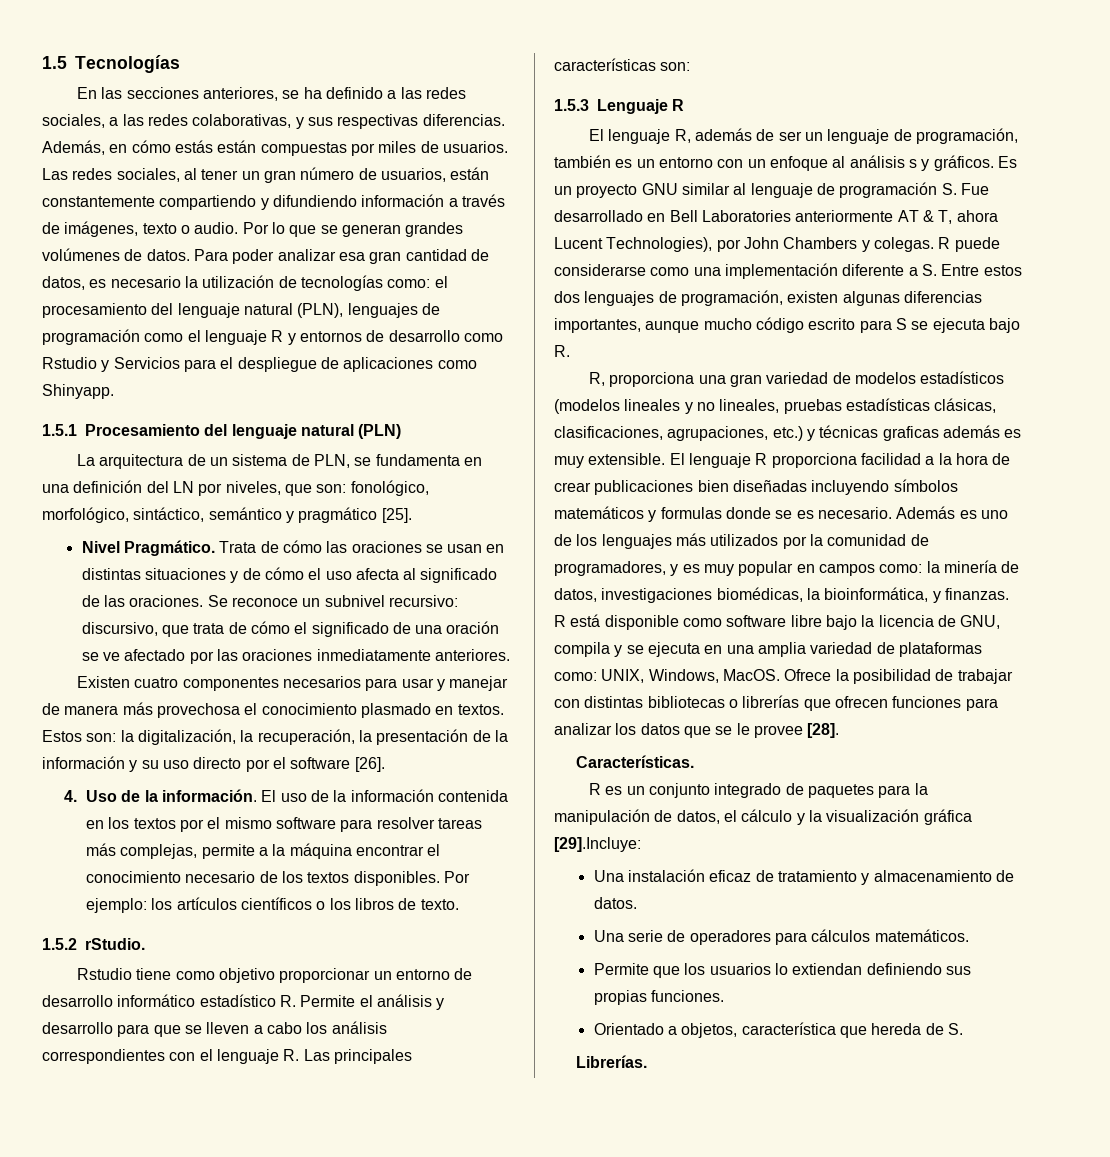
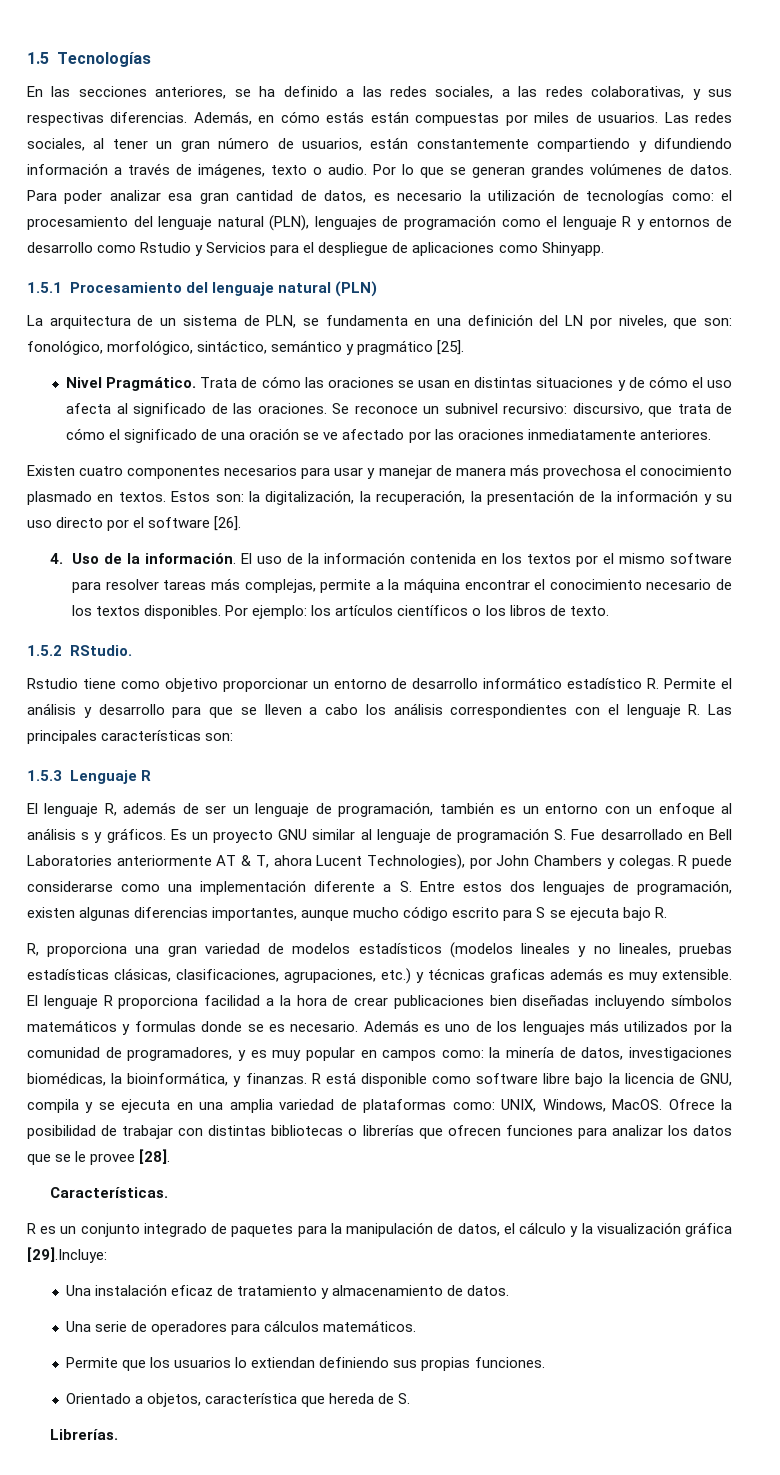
- 1.5.2 rStudio.
+ 1.5.2 RStudio.

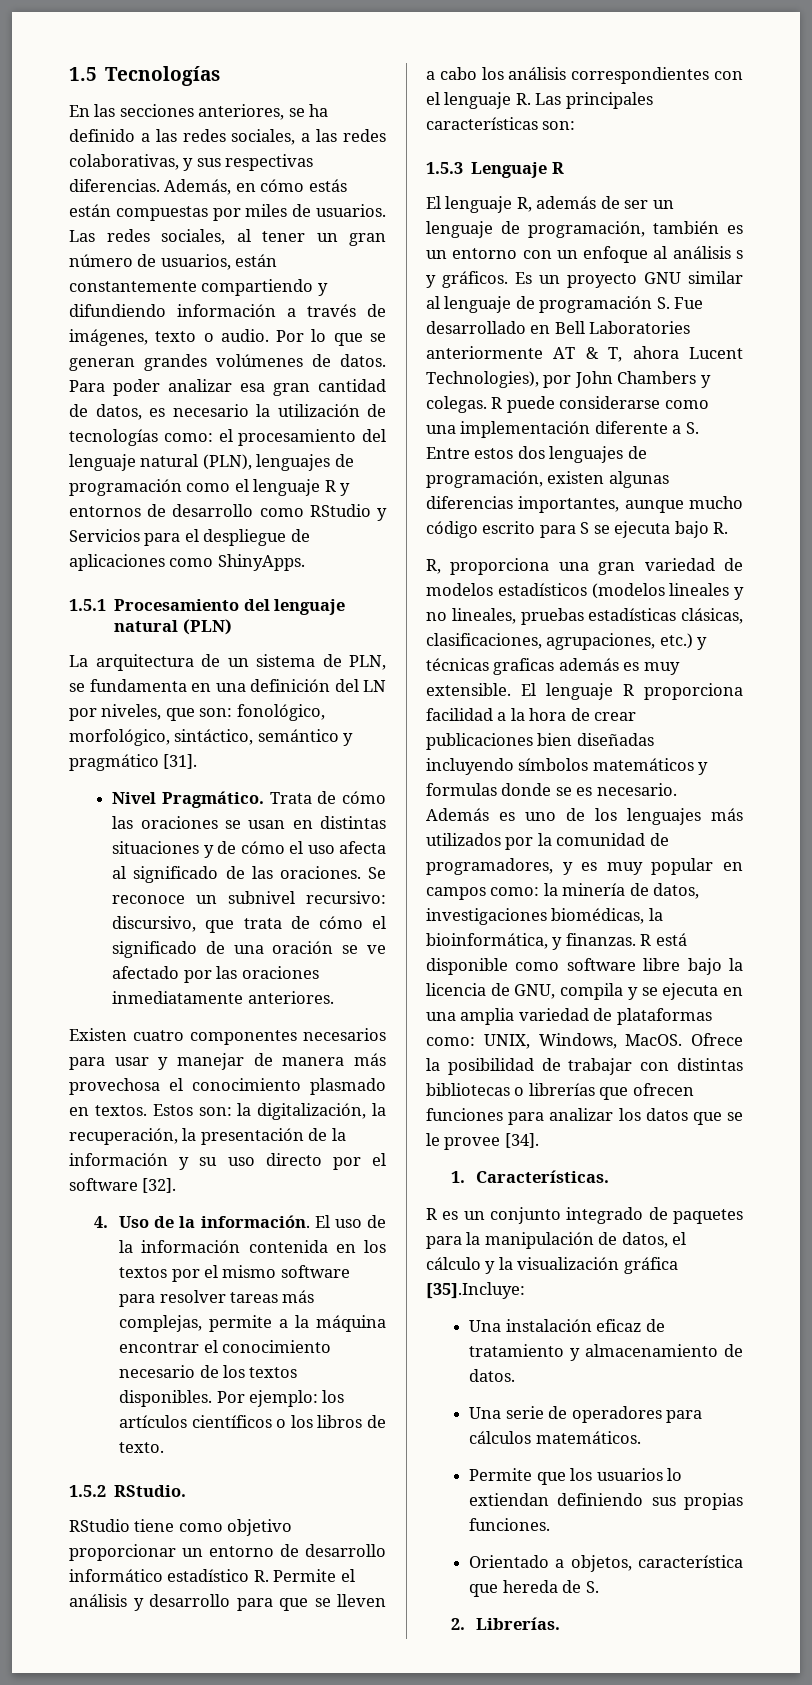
- Para poder analizar esa gran cantidad de datos, es necesario la utilización de tecnologías como: el procesamiento del lenguaje natural (PLN), lenguajes de programación como el lenguaje R y entornos de desarrollo como Rstudio y Servicios para el despliegue de aplicaciones como Shinyapp.
+ Para poder analizar esa gran cantidad de datos, es necesario la utilización de tecnologías como: el procesamiento del lenguaje natural (PLN), lenguajes de programación como el lenguaje R y entornos de desarrollo como RStudio y Servicios para el despliegue de aplicaciones como ShinyApps.
- La arquitectura de un sistema de PLN, se fundamenta en una definición del LN por niveles, que son: fonológico, morfológico, sintáctico, semántico y pragmático [25].
+ La arquitectura de un sistema de PLN, se fundamenta en una definición del LN por niveles, que son: fonológico, morfológico, sintáctico, semántico y pragmático [31].
- Estos son: la digitalización, la recuperación, la presentación de la información y su uso directo por el software [26].
+ Estos son: la digitalización, la recuperación, la presentación de la información y su uso directo por el software [32].
- Rstudio tiene como objetivo proporcionar un entorno de desarrollo informático estadístico R. Permite el análisis y desarrollo para que se lleven a cabo los análisis correspondientes con el lenguaje R. Las principales características son:
+ RStudio tiene como objetivo proporcionar un entorno de desarrollo informático estadístico R. Permite el análisis y desarrollo para que se lleven a cabo los análisis correspondientes con el lenguaje R. Las principales características son:
- Ofrece la posibilidad de trabajar con distintas bibliotecas o librerías que ofrecen funciones para analizar los datos que se le provee [28].
- Características.
+ Ofrece la posibilidad de trabajar con distintas bibliotecas o librerías que ofrecen funciones para analizar los datos que se le provee [34].
+ 1. Características.
- R es un conjunto integrado de paquetes para la manipulación de datos, el cálculo y la visualización gráfica [29].Incluye:
+ R es un conjunto integrado de paquetes para la manipulación de datos, el cálculo y la visualización gráfica [35].Incluye:
- Librerías.
+ 2. Librerías.

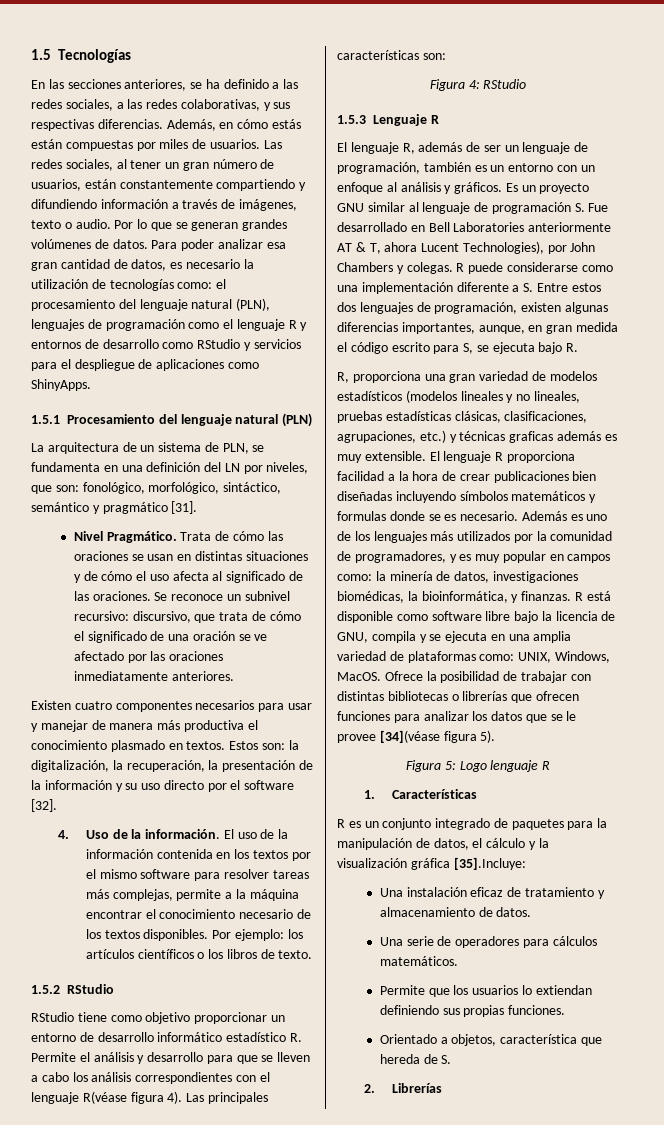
- Para poder analizar esa gran cantidad de datos, es necesario la utilización de tecnologías como: el procesamiento del lenguaje natural (PLN), lenguajes de programación como el lenguaje R y entornos de desarrollo como RStudio y Servicios para el despliegue de aplicaciones como ShinyApps.
+ Para poder analizar esa gran cantidad de datos, es necesario la utilización de tecnologías como: el procesamiento del lenguaje natural (PLN), lenguajes de programación como el lenguaje R y entornos de desarrollo como RStudio y servicios para el despliegue de aplicaciones como ShinyApps.
- Existen cuatro componentes necesarios para usar y manejar de manera más provechosa el conocimiento plasmado en textos.
+ Existen cuatro componentes necesarios para usar y manejar de manera más productiva el conocimiento plasmado en textos.
- 1.5.2 RStudio.
+ 1.5.2 RStudio
- RStudio tiene como objetivo proporcionar un entorno de desarrollo informático estadístico R. Permite el análisis y desarrollo para que se lleven a cabo los análisis correspondientes con el lenguaje R. Las principales características son:
+ RStudio tiene como objetivo proporcionar un entorno de desarrollo informático estadístico R. Permite el análisis y desarrollo para que se lleven a cabo los análisis correspondientes con el lenguaje R(véase figura 4). Las principales características son:
+ Figura 4: RStudio
- El lenguaje R, además de ser un lenguaje de programación, también es un entorno con un enfoque al análisis s y gráficos.
+ El lenguaje R, además de ser un lenguaje de programación, también es un entorno con un enfoque al análisis y gráficos.
- R puede considerarse como una implementación diferente a S. Entre estos dos lenguajes de programación, existen algunas diferencias importantes, aunque mucho código escrito para S se ejecuta bajo R.
+ R puede considerarse como una implementación diferente a S. Entre estos dos lenguajes de programación, existen algunas diferencias importantes, aunque, en gran medida el código escrito para S, se ejecuta bajo R.
- Ofrece la posibilidad de trabajar con distintas bibliotecas o librerías que ofrecen funciones para analizar los datos que se le provee [34].
+ Ofrece la posibilidad de trabajar con distintas bibliotecas o librerías que ofrecen funciones para analizar los datos que se le provee [34](véase figura 5).
+ Figura 5: Logo lenguaje R
- 1. Características.
+ 1. Características
- 2. Librerías.
+ 2. Librerías

